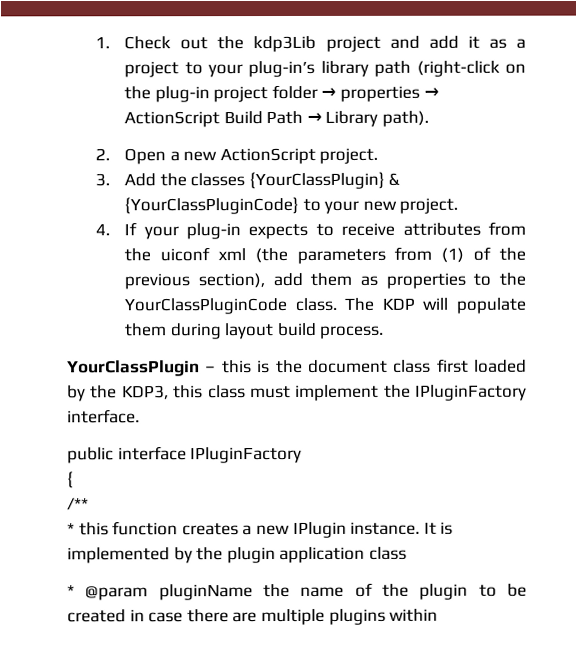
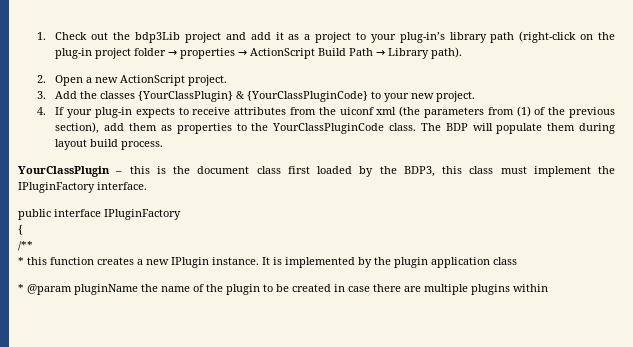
- 1. Check out the kdp3Lib project and add it as a project to your plug-in’s library path (right-click on the plug-in project folder → properties → ActionScript Build Path → Library path).
+ 1. Check out the bdp3Lib project and add it as a project to your plug-in’s library path (right-click on the plug-in project folder → properties → ActionScript Build Path → Library path).
- The KDP will populate them during layout build process.
+ The BDP will populate them during layout build process.
- YourClassPlugin – this is the document class first loaded by the KDP3, this class must implement the IPluginFactory interface.
+ YourClassPlugin – this is the document class first loaded by the BDP3, this class must implement the IPluginFactory interface.

